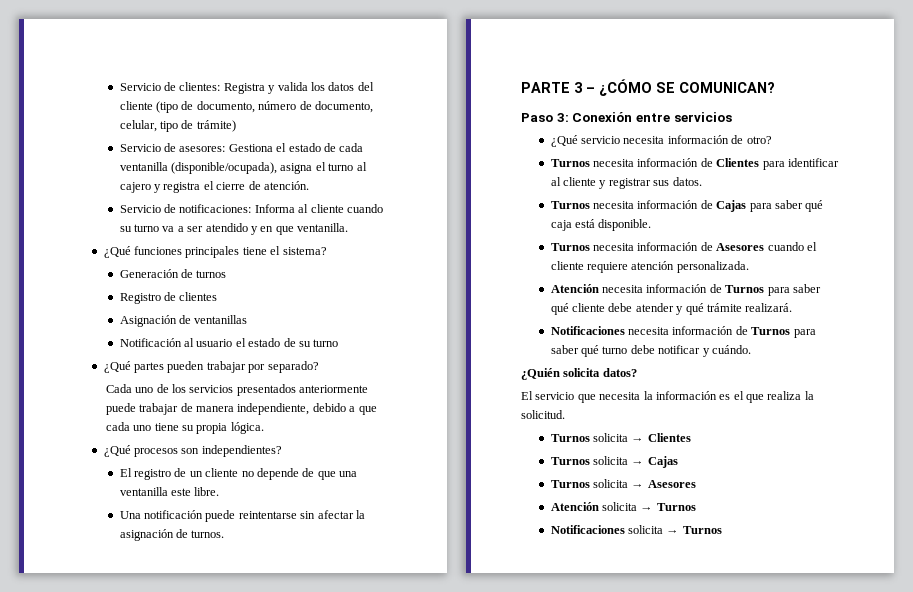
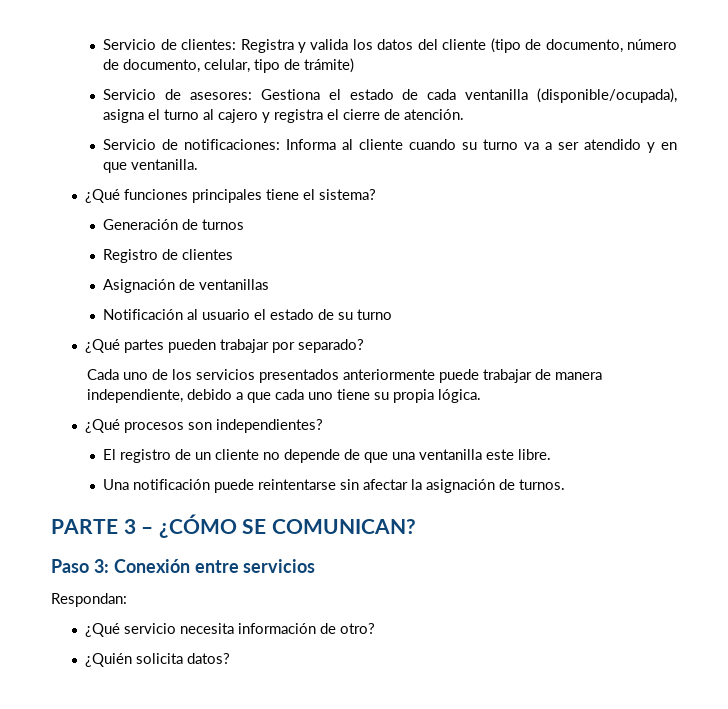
+ Respondan:
- Turnos necesita información de Clientes para identificar al cliente y registrar sus datos.
- Turnos necesita información de Cajas para saber qué caja está disponible.
- Turnos necesita información de Asesores cuando el cliente requiere atención personalizada.
- Atención necesita información de Turnos para saber qué cliente debe atender y qué trámite realizará.
- Notificaciones necesita información de Turnos para saber qué turno debe notificar y cuándo.
  ¿Quién solicita datos?
- El servicio que necesita la información es el que realiza la solicitud.
- Turnos solicita → Clientes
- Turnos solicita → Cajas
- Turnos solicita → Asesores
- Atención solicita → Turnos
- Notificaciones solicita → Turnos

